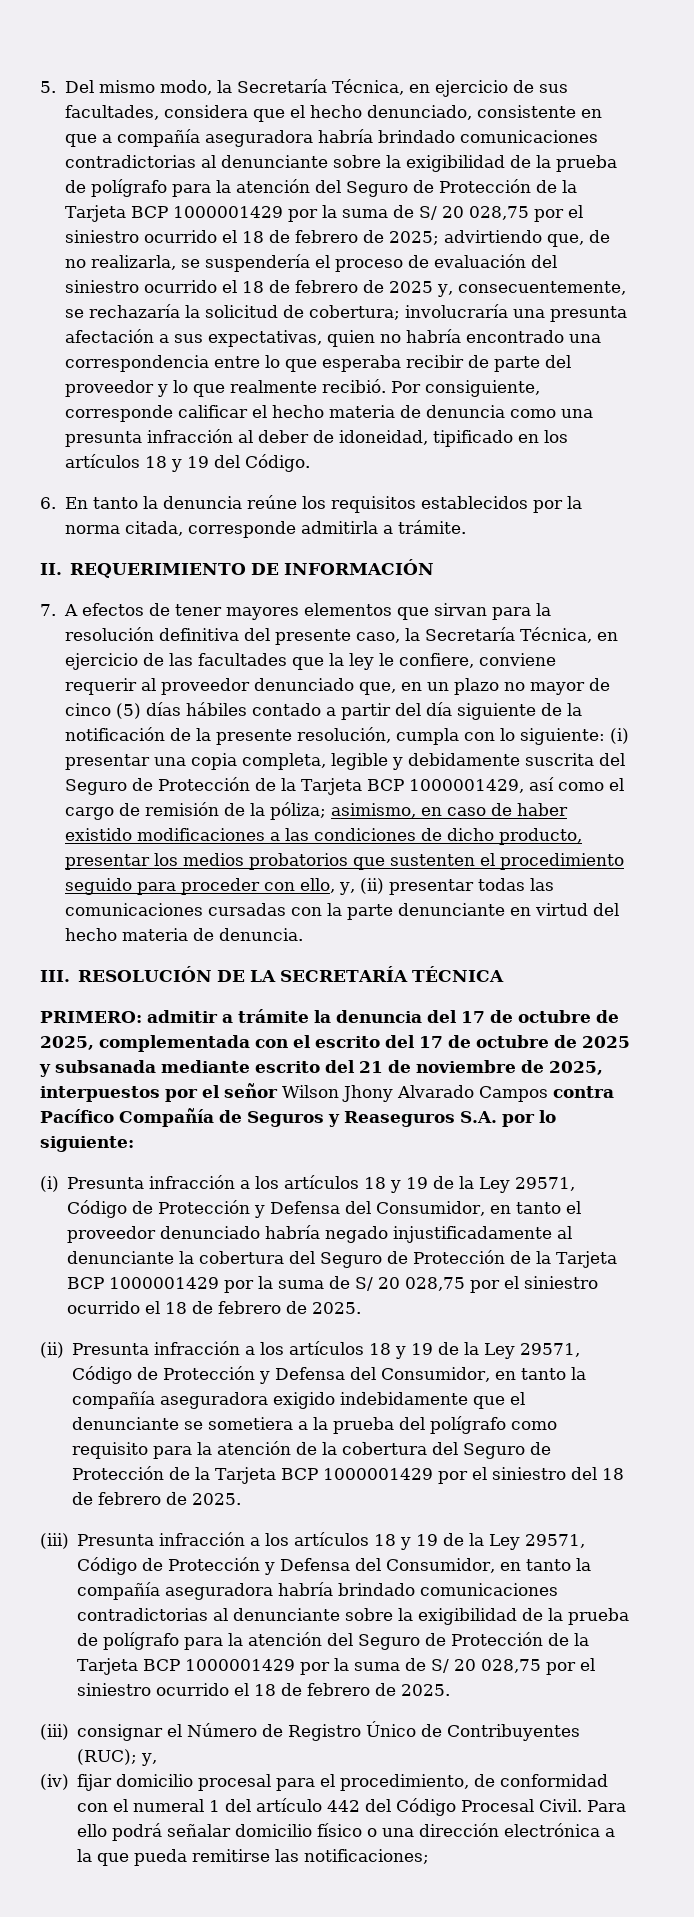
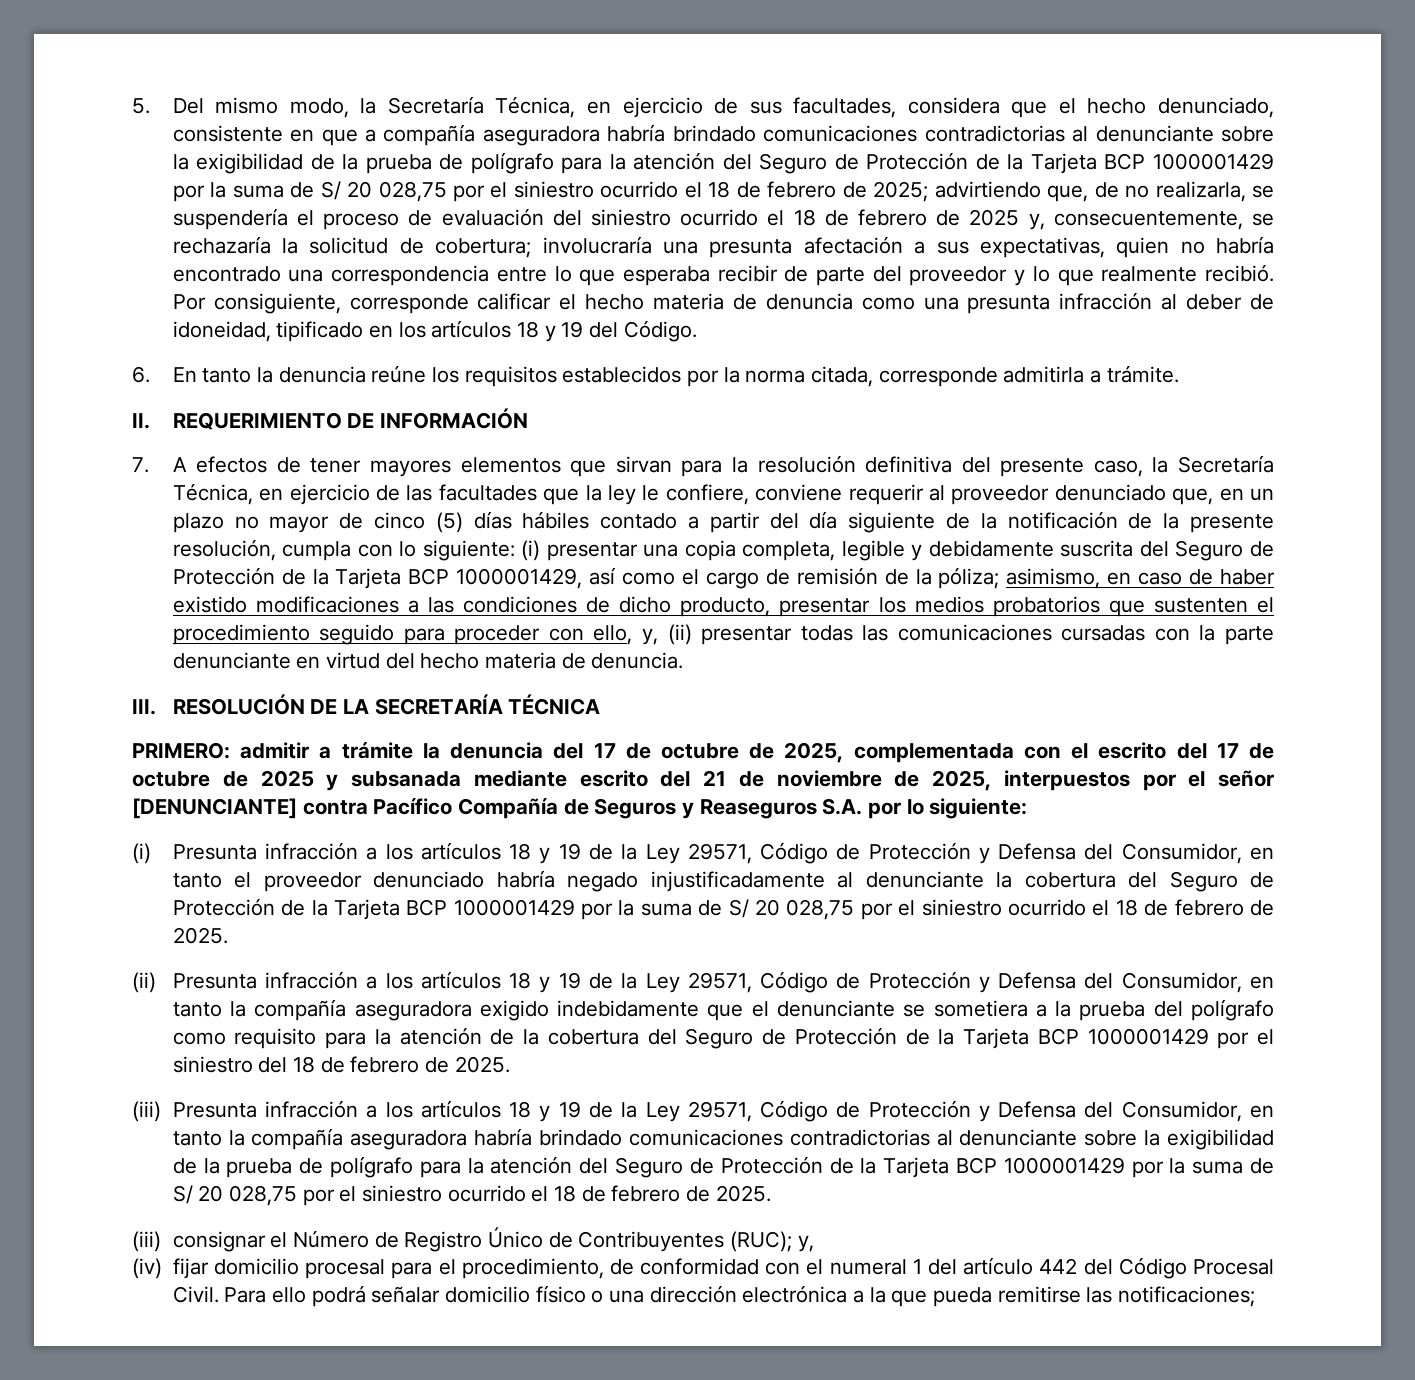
- PRIMERO: admitir a trámite la denuncia del 17 de octubre de 2025, complementada con el escrito del 17 de octubre de 2025 y subsanada mediante escrito del 21 de noviembre de 2025, interpuestos por el señor Wilson Jhony Alvarado Campos contra Pacífico Compañía de Seguros y Reaseguros S.A. por lo siguiente:
+ PRIMERO: admitir a trámite la denuncia del 17 de octubre de 2025, complementada con el escrito del 17 de octubre de 2025 y subsanada mediante escrito del 21 de noviembre de 2025, interpuestos por el señor [DENUNCIANTE] contra Pacífico Compañía de Seguros y Reaseguros S.A. por lo siguiente:

